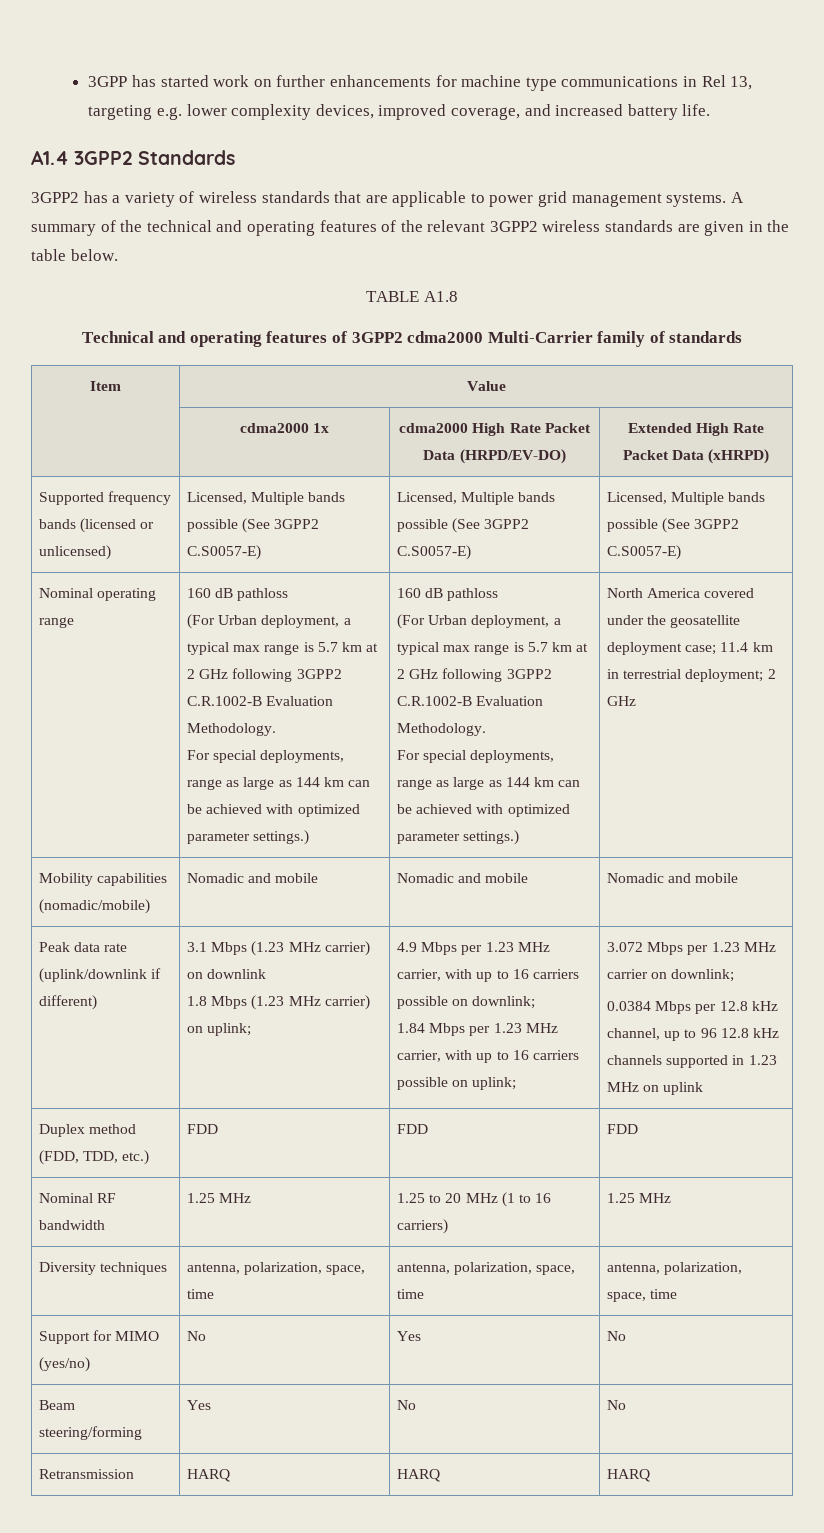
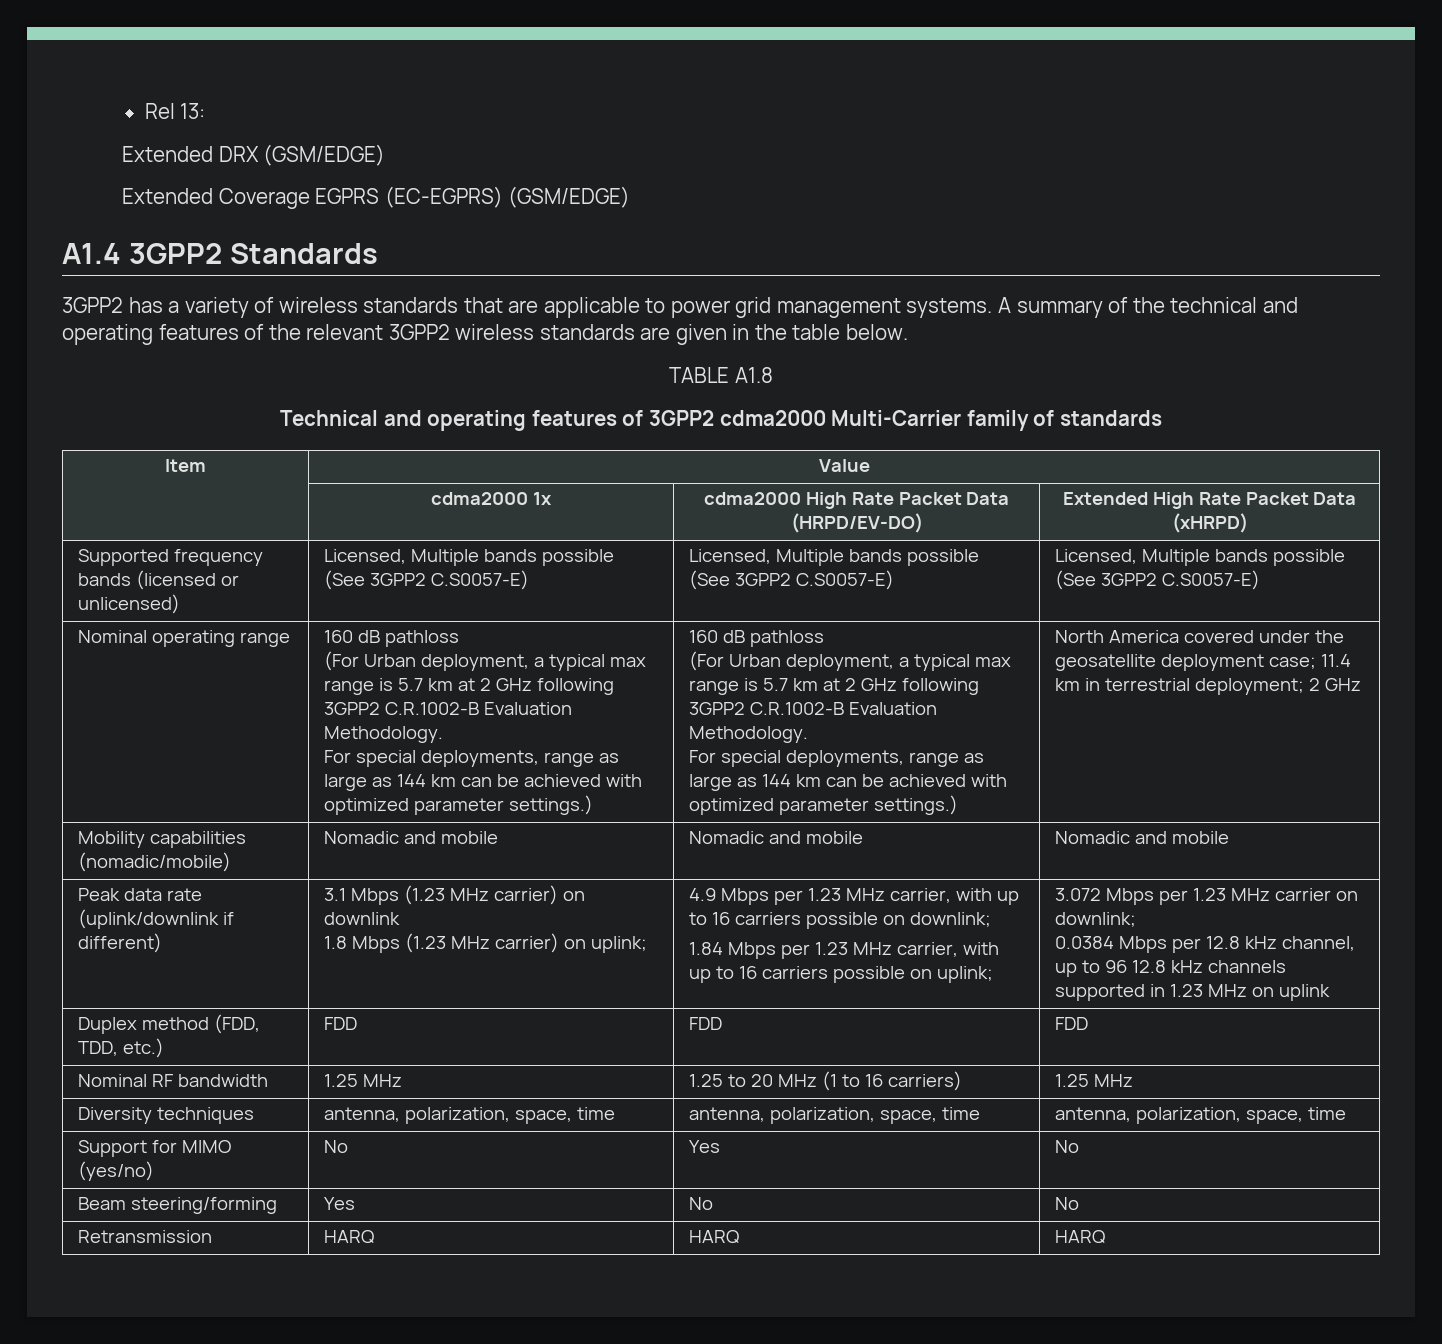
- 3GPP has started work on further enhancements for machine type communications in Rel 13, targeting e.g. lower complexity devices, improved coverage, and increased battery life.
+ Rel 13:
+ Extended DRX (GSM/EDGE)
+ Extended Coverage EGPRS (EC-EGPRS) (GSM/EDGE)

